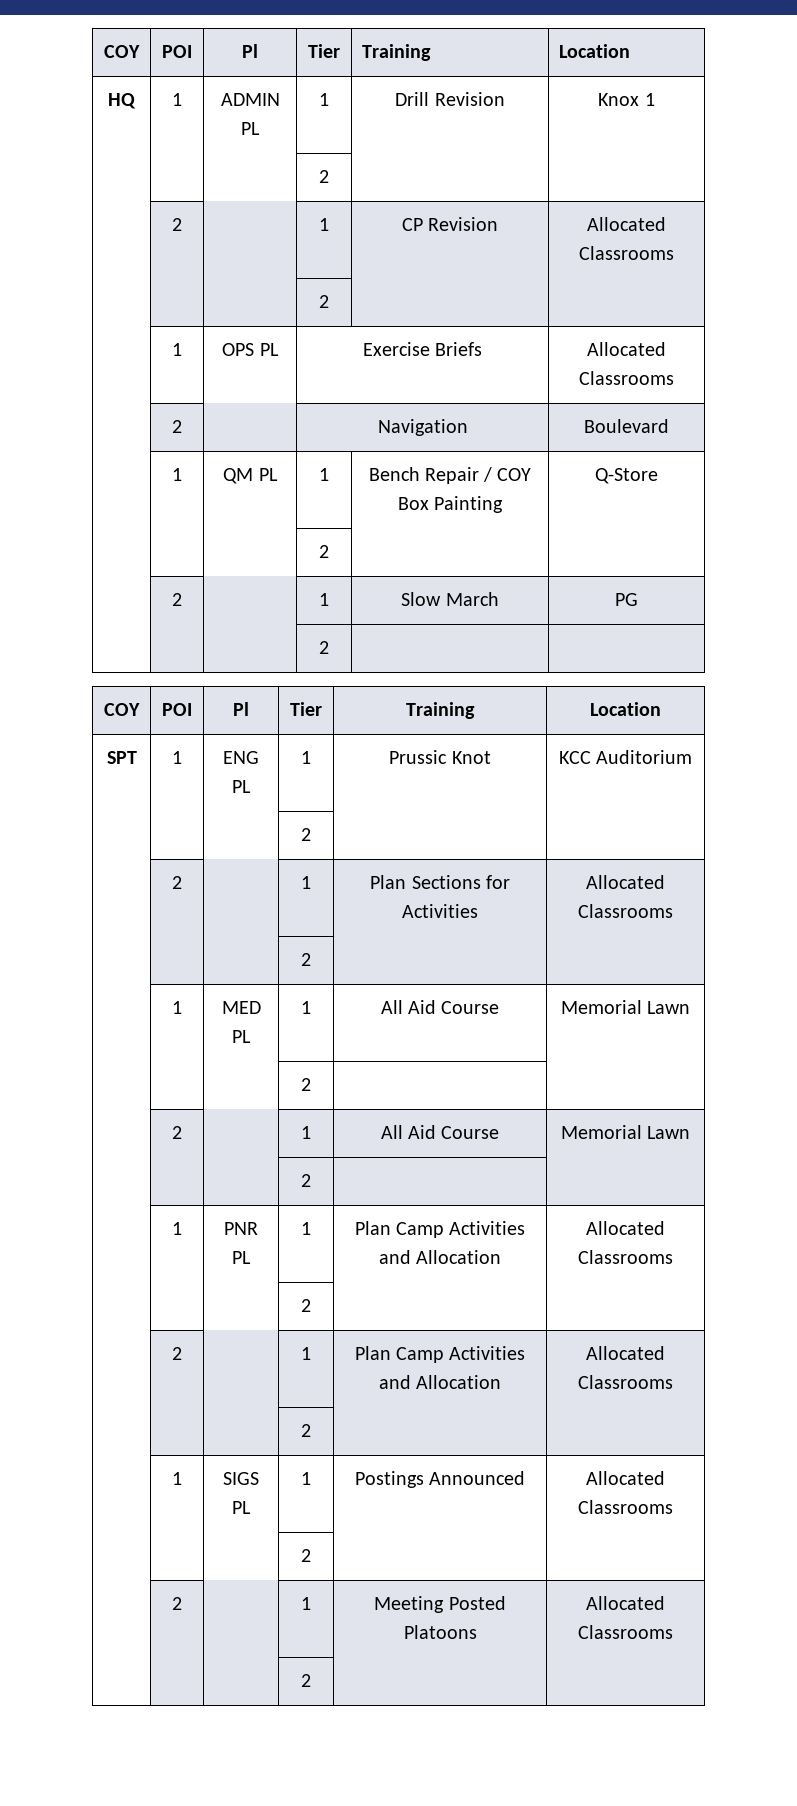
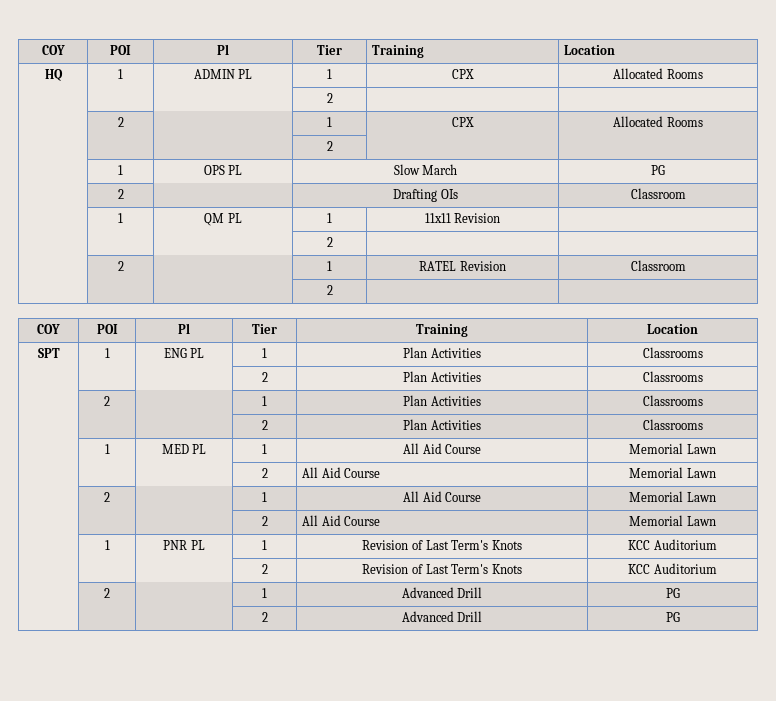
- HQ | 1 | ADMIN PL | 1 | Drill Revision | Knox 1
+ HQ | 1 | ADMIN PL | 1 | CPX | Allocated Rooms
  | | | 2 | |
- | 2 | | 1 | CP Revision | Allocated Classrooms
+ | 2 | | 1 | CPX | Allocated Rooms
- | 1 | OPS PL | Exercise Briefs | Allocated Classrooms
- | 2 | | Navigation | Boulevard
- | 1 | QM PL | 1 | Bench Repair / COY Box Painting | Q-Store
+ | 1 | OPS PL | Slow March | PG
+ | 2 | | Drafting OIs | Classroom
+ | 1 | QM PL | 1 | 11x11 Revision |
  | | | 2 | |
- | 2 | | 1 | Slow March | PG
+ | 2 | | 1 | RATEL Revision | Classroom
- SPT | 1 | ENG PL | 1 | Prussic Knot | KCC Auditorium
- | | | 2 | |
- | 2 | | 1 | Plan Sections for Activities | Allocated Classrooms
- | | | 2 | |
+ SPT | 1 | ENG PL | 1 | Plan Activities | Classrooms
+ | | | 2 | Plan Activities | Classrooms
+ | 2 | | 1 | Plan Activities | Classrooms
+ | | | 2 | Plan Activities | Classrooms
  | 1 | MED PL | 1 | All Aid Course | Memorial Lawn
- | | | 2 | |
+ | | | 2 | All Aid Course | Memorial Lawn
  | 2 | | 1 | All Aid Course | Memorial Lawn
- | | | 2 | |
+ | | | 2 | All Aid Course | Memorial Lawn
- | 1 | PNR PL | 1 | Plan Camp Activities and Allocation | Allocated Classrooms
- | | | 2 | |
- | 2 | | 1 | Plan Camp Activities and Allocation | Allocated Classrooms
- | | | 2 | |
- | 1 | SIGS PL | 1 | Postings Announced | Allocated Classrooms
- | | | 2 | |
- | 2 | | 1 | Meeting Posted Platoons | Allocated Classrooms
- | | | 2 | |
+ | 1 | PNR PL | 1 | Revision of Last Term's Knots | KCC Auditorium
+ | | | 2 | Revision of Last Term's Knots | KCC Auditorium
+ | 2 | | 1 | Advanced Drill | PG
+ | | | 2 | Advanced Drill | PG

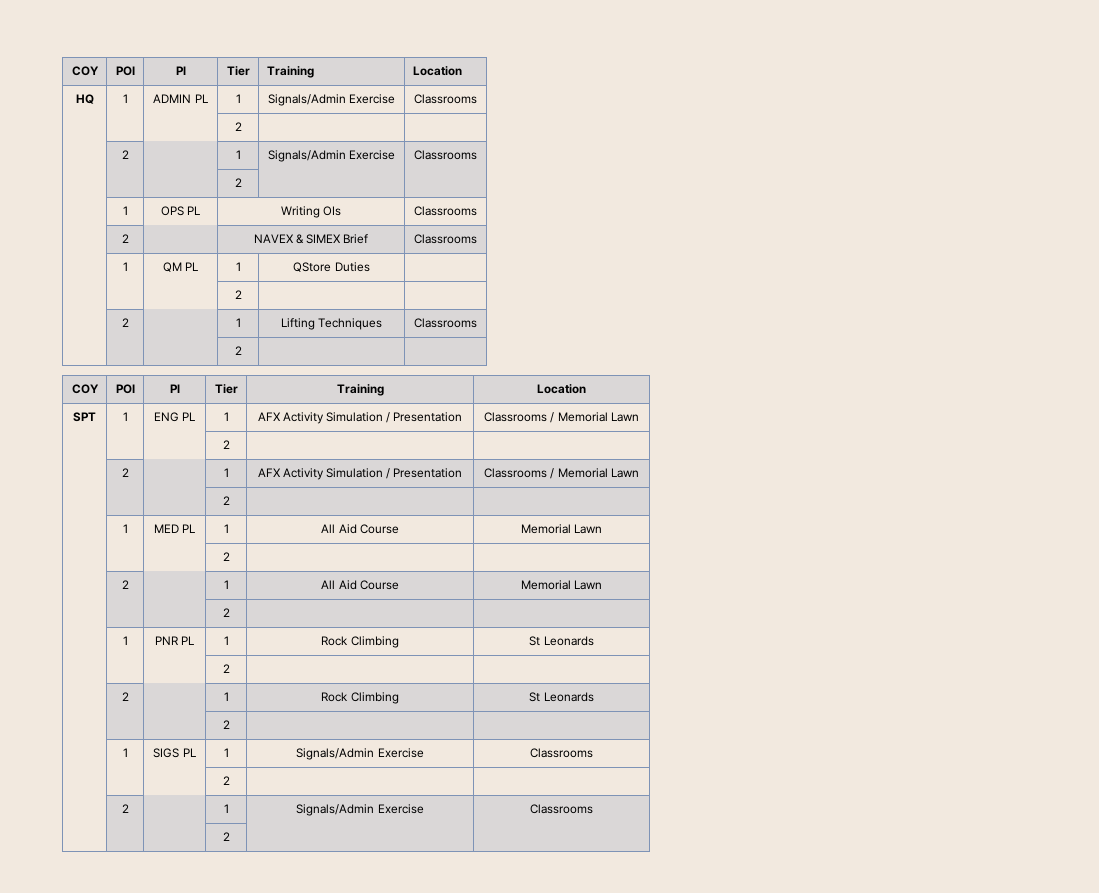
- HQ | 1 | ADMIN PL | 1 | CPX | Allocated Rooms
+ HQ | 1 | ADMIN PL | 1 | Signals/Admin Exercise | Classrooms
  | | | 2 | |
- | 2 | | 1 | CPX | Allocated Rooms
+ | 2 | | 1 | Signals/Admin Exercise | Classrooms
- | 1 | OPS PL | Slow March | PG
- | 2 | | Drafting OIs | Classroom
+ | 1 | OPS PL | Writing OIs | Classrooms
+ | 2 | | NAVEX & SIMEX Brief | Classrooms
- | 1 | QM PL | 1 | 11x11 Revision |
+ | 1 | QM PL | 1 | QStore Duties |
  | | | 2 | |
- | 2 | | 1 | RATEL Revision | Classroom
+ | 2 | | 1 | Lifting Techniques | Classrooms
- SPT | 1 | ENG PL | 1 | Plan Activities | Classrooms
- | | | 2 | Plan Activities | Classrooms
- | 2 | | 1 | Plan Activities | Classrooms
- | | | 2 | Plan Activities | Classrooms
+ SPT | 1 | ENG PL | 1 | AFX Activity Simulation / Presentation | Classrooms / Memorial Lawn
+ | | | 2 | |
+ | 2 | | 1 | AFX Activity Simulation / Presentation | Classrooms / Memorial Lawn
+ | | | 2 | |
  | 1 | MED PL | 1 | All Aid Course | Memorial Lawn
- | | | 2 | All Aid Course | Memorial Lawn
+ | | | 2 | |
  | 2 | | 1 | All Aid Course | Memorial Lawn
- | | | 2 | All Aid Course | Memorial Lawn
+ | | | 2 | |
- | 1 | PNR PL | 1 | Revision of Last Term's Knots | KCC Auditorium
- | | | 2 | Revision of Last Term's Knots | KCC Auditorium
- | 2 | | 1 | Advanced Drill | PG
- | | | 2 | Advanced Drill | PG
+ | 1 | PNR PL | 1 | Rock Climbing | St Leonards
+ | | | 2 | |
+ | 2 | | 1 | Rock Climbing | St Leonards
+ | | | 2 | |
+ | 1 | SIGS PL | 1 | Signals/Admin Exercise | Classrooms
+ | | | 2 | |
+ | 2 | | 1 | Signals/Admin Exercise | Classrooms
+ | | | 2 | |

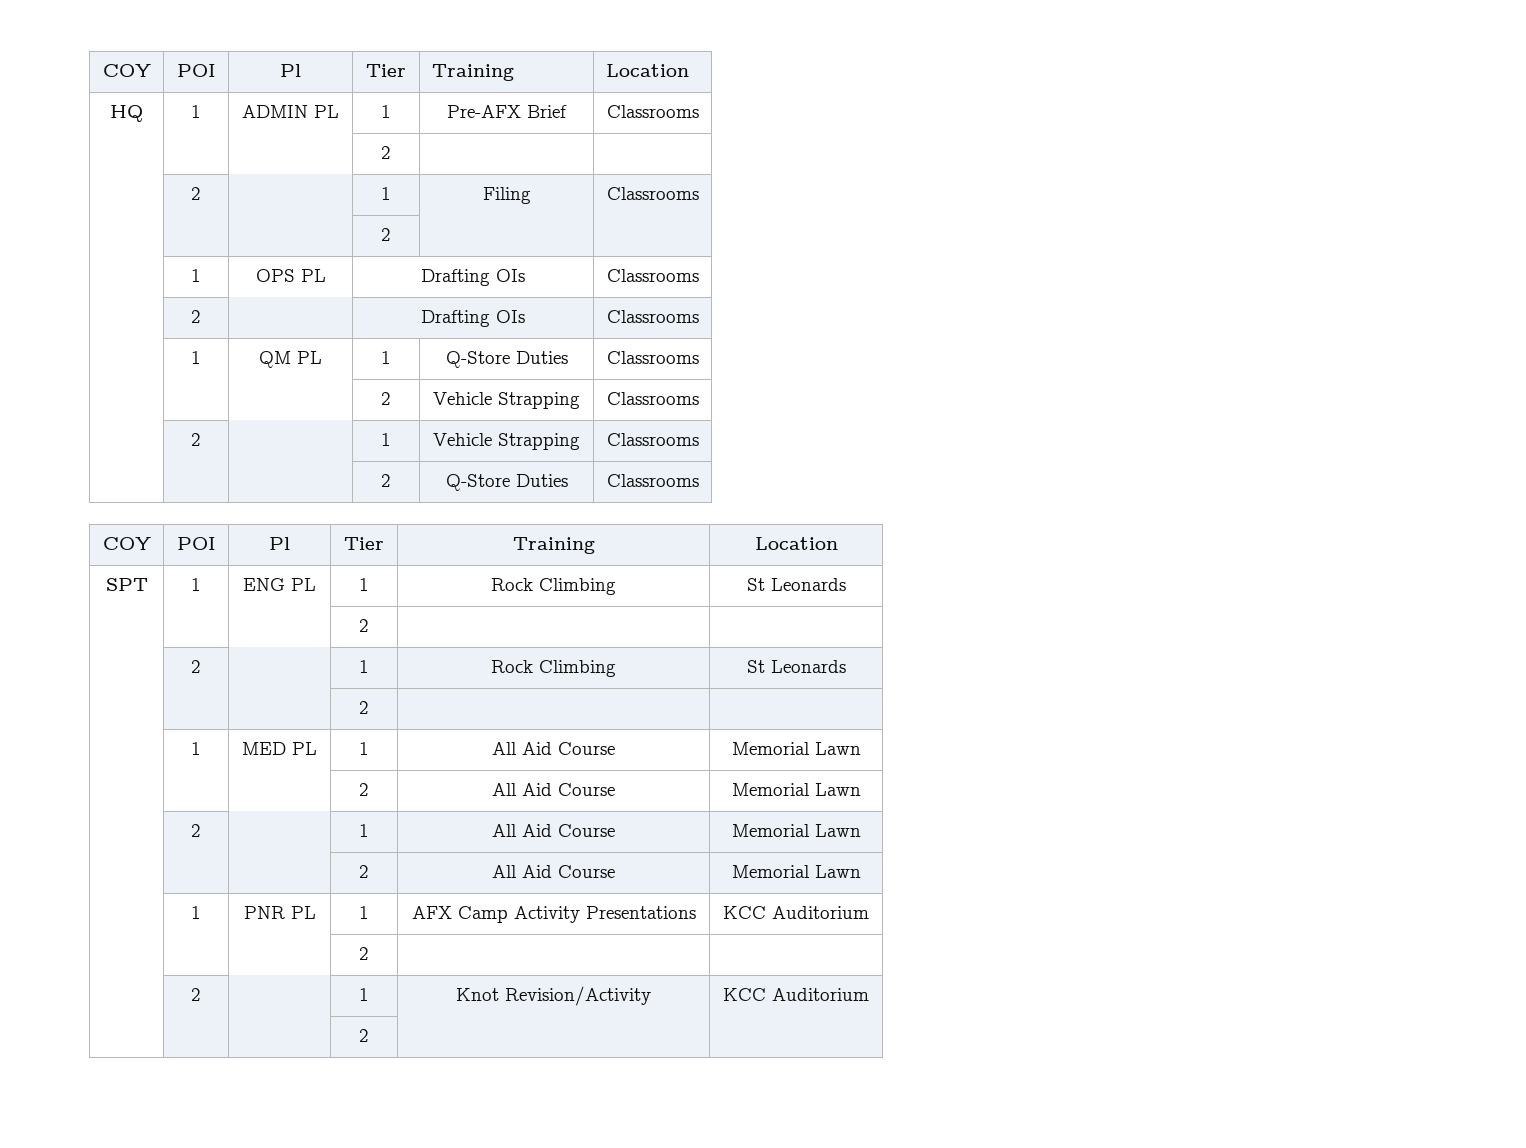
- HQ | 1 | ADMIN PL | 1 | Signals/Admin Exercise | Classrooms
+ HQ | 1 | ADMIN PL | 1 | Pre-AFX Brief | Classrooms
  | | | 2 | |
- | 2 | | 1 | Signals/Admin Exercise | Classrooms
+ | 2 | | 1 | Filing | Classrooms
- | 1 | OPS PL | Writing OIs | Classrooms
+ | 1 | OPS PL | Drafting OIs | Classrooms
- | 2 | | NAVEX & SIMEX Brief | Classrooms
+ | 2 | | Drafting OIs | Classrooms
- | 1 | QM PL | 1 | QStore Duties |
- | | | 2 | |
- | 2 | | 1 | Lifting Techniques | Classrooms
- | | | 2 | |
+ | 1 | QM PL | 1 | Q-Store Duties | Classrooms
+ | | | 2 | Vehicle Strapping | Classrooms
+ | 2 | | 1 | Vehicle Strapping | Classrooms
+ | | | 2 | Q-Store Duties | Classrooms
- SPT | 1 | ENG PL | 1 | AFX Activity Simulation / Presentation | Classrooms / Memorial Lawn
- | | | 2 | |
- | 2 | | 1 | AFX Activity Simulation / Presentation | Classrooms / Memorial Lawn
- | | | 2 | |
- | 1 | MED PL | 1 | All Aid Course | Memorial Lawn
- | | | 2 | |
- | 2 | | 1 | All Aid Course | Memorial Lawn
- | | | 2 | |
- | 1 | PNR PL | 1 | Rock Climbing | St Leonards
+ SPT | 1 | ENG PL | 1 | Rock Climbing | St Leonards
- | 1 | SIGS PL | 1 | Signals/Admin Exercise | Classrooms
+ | 1 | MED PL | 1 | All Aid Course | Memorial Lawn
+ | | | 2 | All Aid Course | Memorial Lawn
+ | 2 | | 1 | All Aid Course | Memorial Lawn
+ | | | 2 | All Aid Course | Memorial Lawn
+ | 1 | PNR PL | 1 | AFX Camp Activity Presentations | KCC Auditorium
  | | | 2 | |
- | 2 | | 1 | Signals/Admin Exercise | Classrooms
+ | 2 | | 1 | Knot Revision/Activity | KCC Auditorium

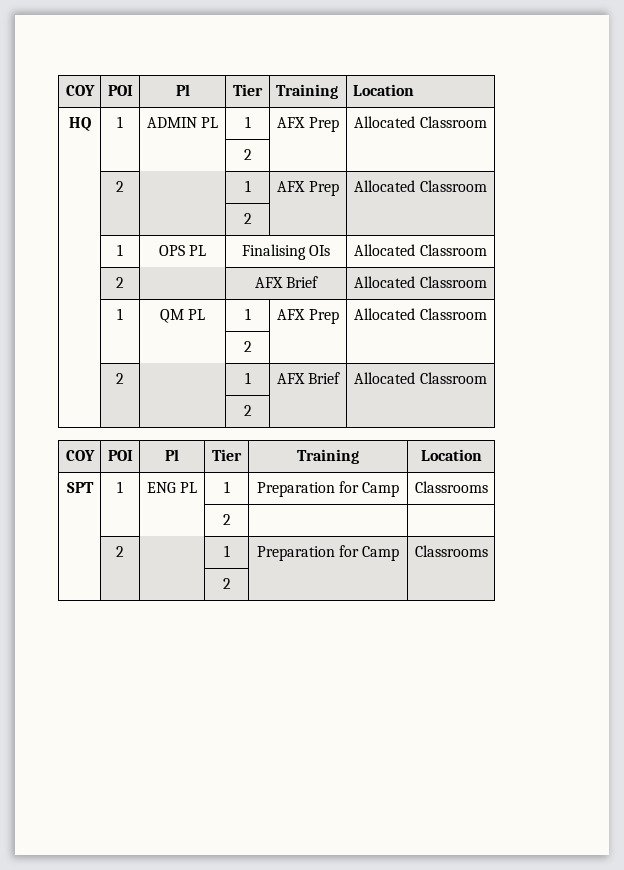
- HQ | 1 | ADMIN PL | 1 | Pre-AFX Brief | Classrooms
+ HQ | 1 | ADMIN PL | 1 | AFX Prep | Allocated Classroom
  | | | 2 | |
- | 2 | | 1 | Filing | Classrooms
+ | 2 | | 1 | AFX Prep | Allocated Classroom
- | 1 | OPS PL | Drafting OIs | Classrooms
- | 2 | | Drafting OIs | Classrooms
+ | 1 | OPS PL | Finalising OIs | Allocated Classroom
+ | 2 | | AFX Brief | Allocated Classroom
- | 1 | QM PL | 1 | Q-Store Duties | Classrooms
- | | | 2 | Vehicle Strapping | Classrooms
- | 2 | | 1 | Vehicle Strapping | Classrooms
- | | | 2 | Q-Store Duties | Classrooms
+ | 1 | QM PL | 1 | AFX Prep | Allocated Classroom
+ | | | 2 | |
+ | 2 | | 1 | AFX Brief | Allocated Classroom
+ | | | 2 | |
- SPT | 1 | ENG PL | 1 | Rock Climbing | St Leonards
+ SPT | 1 | ENG PL | 1 | Preparation for Camp | Classrooms
  | | | 2 | |
- | 2 | | 1 | Rock Climbing | St Leonards
- | | | 2 | |
- | 1 | MED PL | 1 | All Aid Course | Memorial Lawn
- | | | 2 | All Aid Course | Memorial Lawn
- | 2 | | 1 | All Aid Course | Memorial Lawn
- | | | 2 | All Aid Course | Memorial Lawn
- | 1 | PNR PL | 1 | AFX Camp Activity Presentations | KCC Auditorium
- | | | 2 | |
- | 2 | | 1 | Knot Revision/Activity | KCC Auditorium
+ | 2 | | 1 | Preparation for Camp | Classrooms

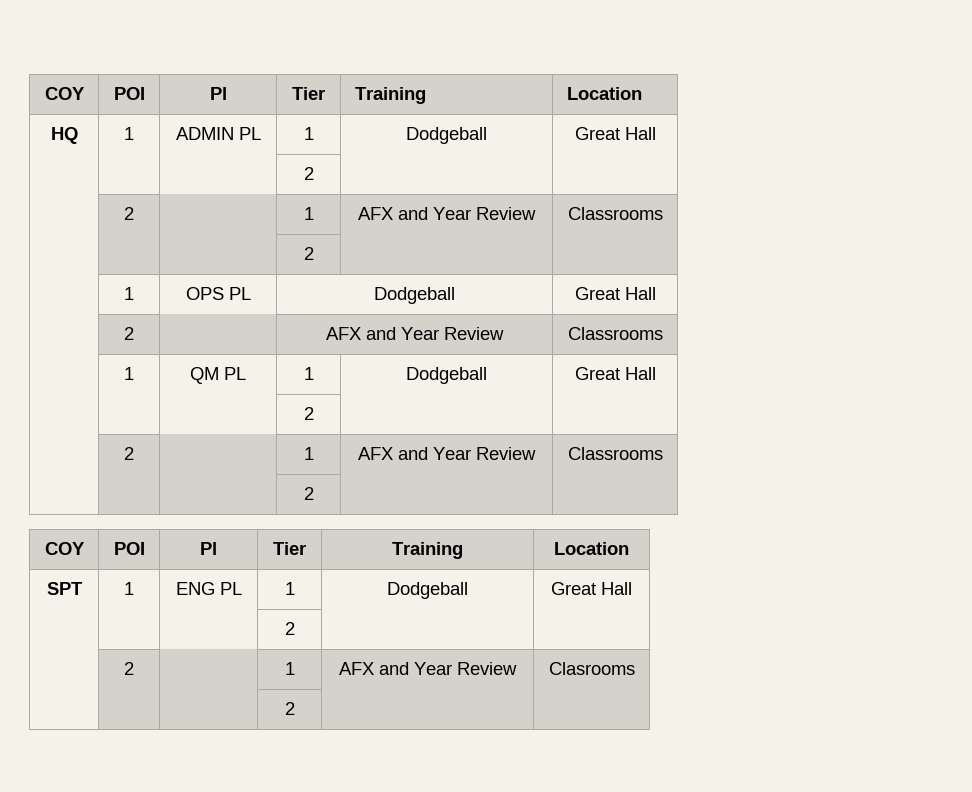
- HQ | 1 | ADMIN PL | 1 | AFX Prep | Allocated Classroom
+ HQ | 1 | ADMIN PL | 1 | Dodgeball | Great Hall
  | | | 2 | |
- | 2 | | 1 | AFX Prep | Allocated Classroom
+ | 2 | | 1 | AFX and Year Review | Classrooms
- | 1 | OPS PL | Finalising OIs | Allocated Classroom
- | 2 | | AFX Brief | Allocated Classroom
+ | 1 | OPS PL | Dodgeball | Great Hall
+ | 2 | | AFX and Year Review | Classrooms
- | 1 | QM PL | 1 | AFX Prep | Allocated Classroom
+ | 1 | QM PL | 1 | Dodgeball | Great Hall
  | | | 2 | |
- | 2 | | 1 | AFX Brief | Allocated Classroom
+ | 2 | | 1 | AFX and Year Review | Classrooms
- SPT | 1 | ENG PL | 1 | Preparation for Camp | Classrooms
+ SPT | 1 | ENG PL | 1 | Dodgeball | Great Hall
  | | | 2 | |
- | 2 | | 1 | Preparation for Camp | Classrooms
+ | 2 | | 1 | AFX and Year Review | Clasrooms

